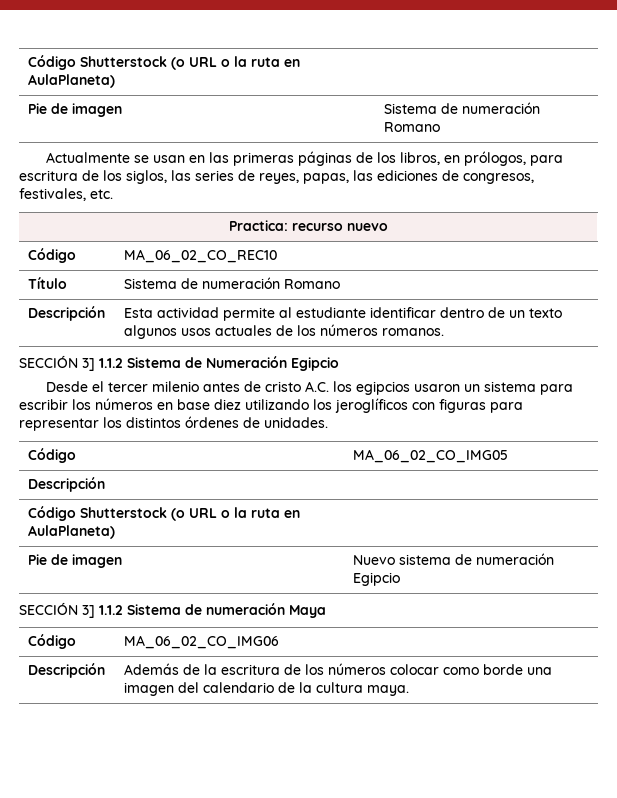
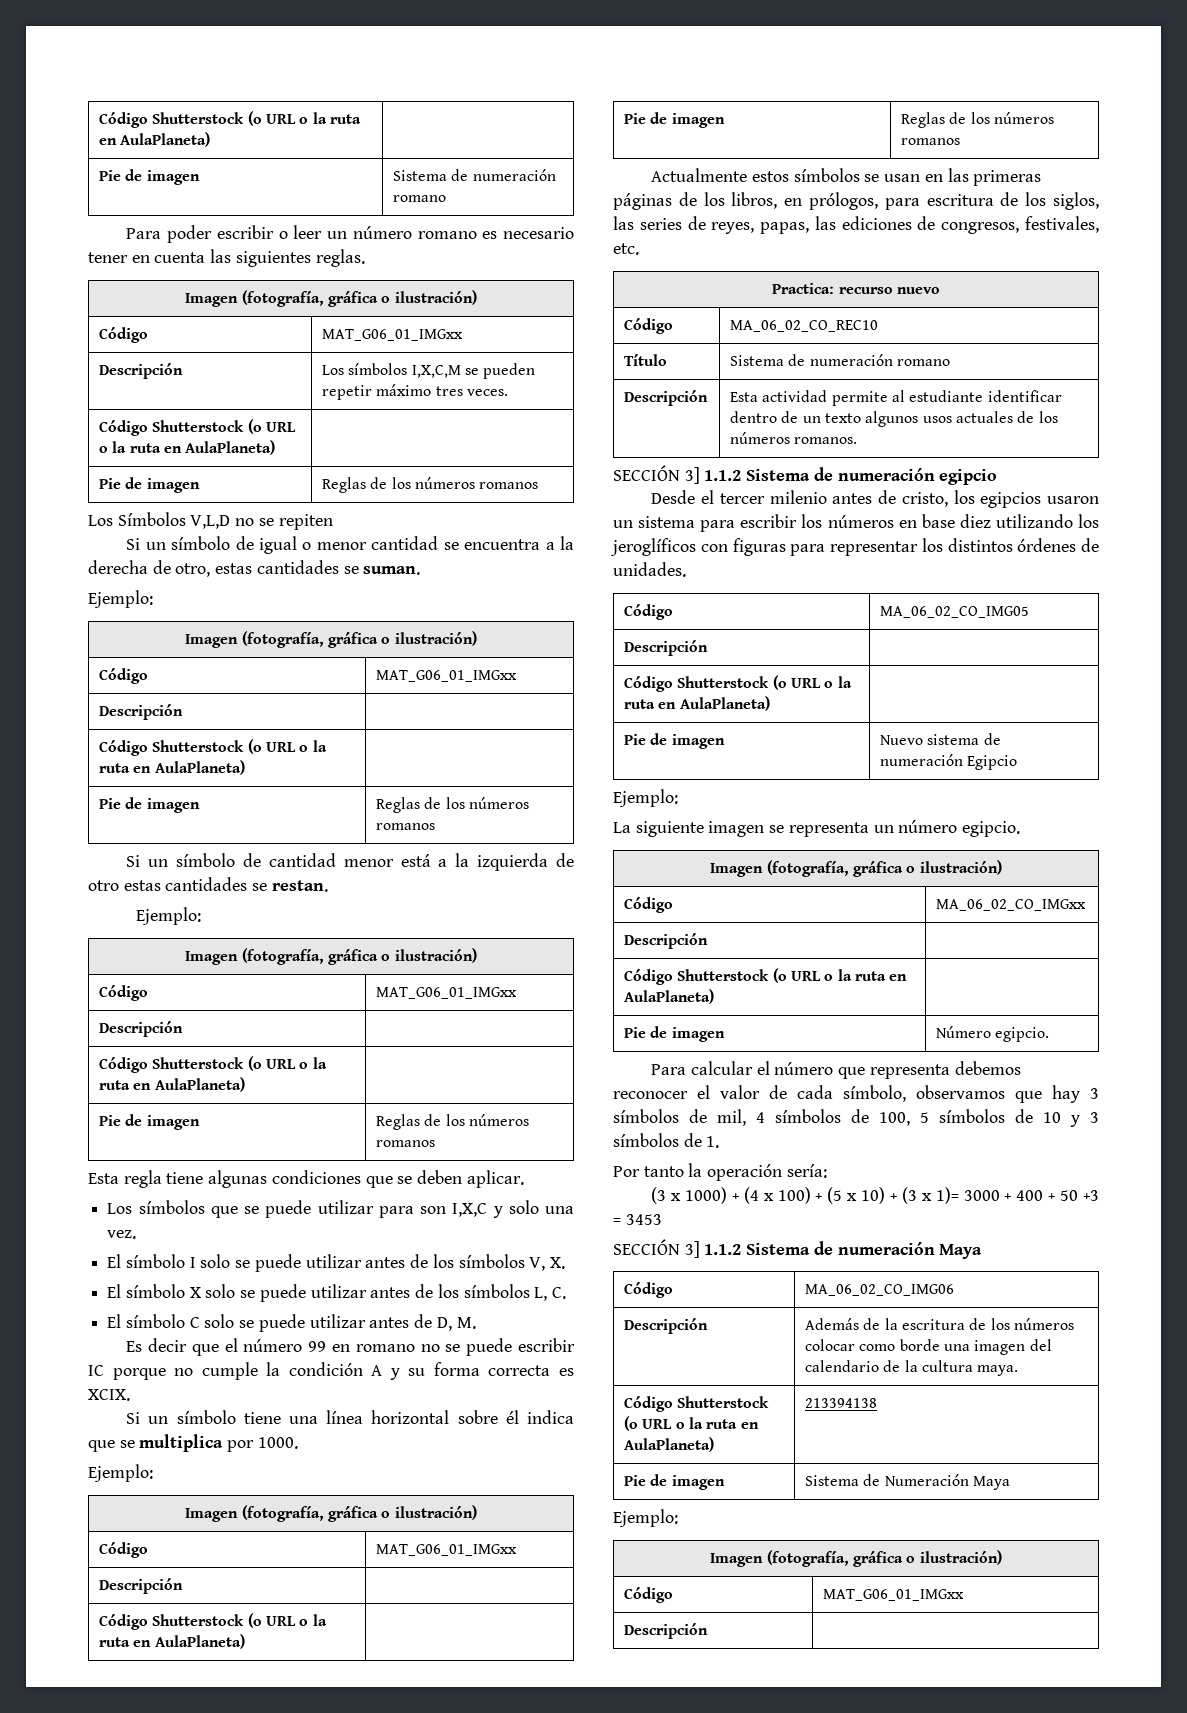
- Pie de imagen | Sistema de numeración Romano
+ Pie de imagen | Sistema de numeración romano
+ Para poder escribir o leer un número romano es necesario tener en cuenta las siguientes reglas.
+ Imagen (fotografía, gráfica o ilustración)
+ Código | MAT_G06_01_IMGxx
+ Descripción | Los símbolos I,X,C,M se pueden repetir máximo tres veces.
+ Código Shutterstock (o URL o la ruta en AulaPlaneta) |
+ Pie de imagen | Reglas de los números romanos
+ Los Símbolos V,L,D no se repiten
+ Si un símbolo de igual o menor cantidad se encuentra a la derecha de otro, estas cantidades se suman.
+ Ejemplo:
+ Imagen (fotografía, gráfica o ilustración)
+ Código | MAT_G06_01_IMGxx
+ Descripción |
+ Código Shutterstock (o URL o la ruta en AulaPlaneta) |
+ Pie de imagen | Reglas de los números romanos
+ Si un símbolo de cantidad menor está a la izquierda de otro estas cantidades se restan.
+ Ejemplo:
+ Imagen (fotografía, gráfica o ilustración)
+ Código | MAT_G06_01_IMGxx
+ Descripción |
+ Código Shutterstock (o URL o la ruta en AulaPlaneta) |
+ Pie de imagen | Reglas de los números romanos
+ Esta regla tiene algunas condiciones que se deben aplicar.
+ Los símbolos que se puede utilizar para son I,X,C y solo una vez.
+ El símbolo I solo se puede utilizar antes de los símbolos V, X.
+ El símbolo X solo se puede utilizar antes de los símbolos L, C.
+ El símbolo C solo se puede utilizar antes de D, M.
+ Es decir que el número 99 en romano no se puede escribir IC porque no cumple la condición A y su forma correcta es XCIX.
+ Si un símbolo tiene una línea horizontal sobre él indica que se multiplica por 1000.
+ Ejemplo:
+ Imagen (fotografía, gráfica o ilustración)
+ Código | MAT_G06_01_IMGxx
+ Descripción |
+ Código Shutterstock (o URL o la ruta en AulaPlaneta) |
+ Pie de imagen | Reglas de los números romanos
- Actualmente se usan en las primeras páginas de los libros, en prólogos, para escritura de los siglos, las series de reyes, papas, las ediciones de congresos, festivales, etc.
+ Actualmente estos símbolos se usan en las primeras páginas de los libros, en prólogos, para escritura de los siglos, las series de reyes, papas, las ediciones de congresos, festivales, etc.
- Título | Sistema de numeración Romano
+ Título | Sistema de numeración romano
- SECCIÓN 3] 1.1.2 Sistema de Numeración Egipcio
+ SECCIÓN 3] 1.1.2 Sistema de numeración egipcio
- Desde el tercer milenio antes de cristo A.C. los egipcios usaron un sistema para escribir los números en base diez utilizando los jeroglíficos con figuras para representar los distintos órdenes de unidades.
+ Desde el tercer milenio antes de cristo, los egipcios usaron un sistema para escribir los números en base diez utilizando los jeroglíficos con figuras para representar los distintos órdenes de unidades.
  Pie de imagen | Nuevo sistema de numeración Egipcio
+ Ejemplo:
+ La siguiente imagen se representa un número egipcio.
+ Imagen (fotografía, gráfica o ilustración)
+ Código | MA_06_02_CO_IMGxx
+ Descripción |
+ Código Shutterstock (o URL o la ruta en AulaPlaneta) |
+ Pie de imagen | Número egipcio.
+ Para calcular el número que representa debemos reconocer el valor de cada símbolo, observamos que hay 3 símbolos de mil, 4 símbolos de 100, 5 símbolos de 10 y 3 símbolos de 1.
+ Por tanto la operación sería:
+ (3 x 1000) + (4 x 100) + (5 x 10) + (3 x 1)= 3000 + 400 + 50 +3 = 3453
+ Código Shutterstock (o URL o la ruta en AulaPlaneta) | 213394138
+ Pie de imagen | Sistema de Numeración Maya
+ Ejemplo:
+ Imagen (fotografía, gráfica o ilustración)
+ Código | MAT_G06_01_IMGxx
+ Descripción |

